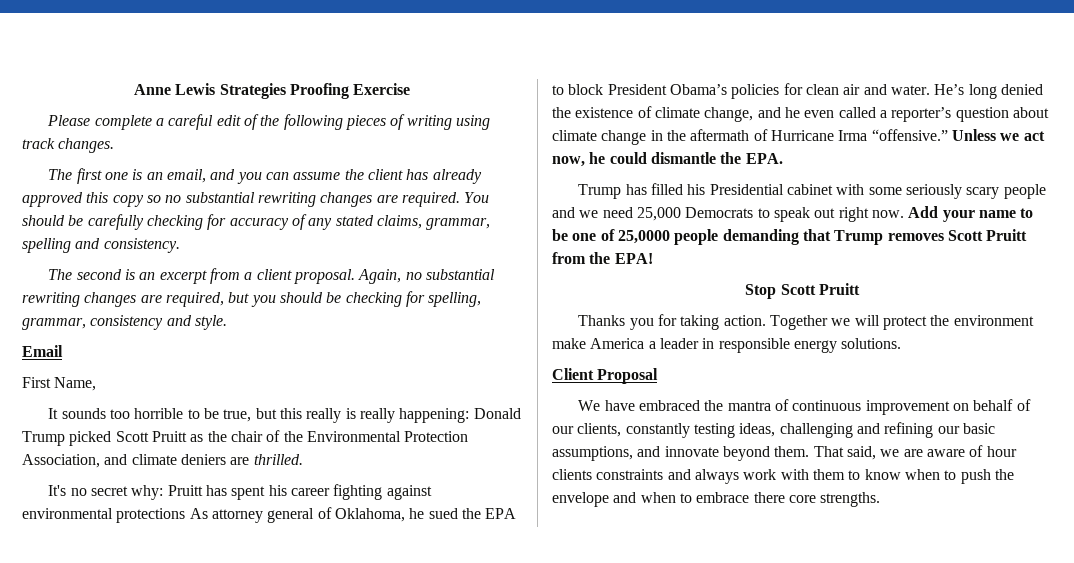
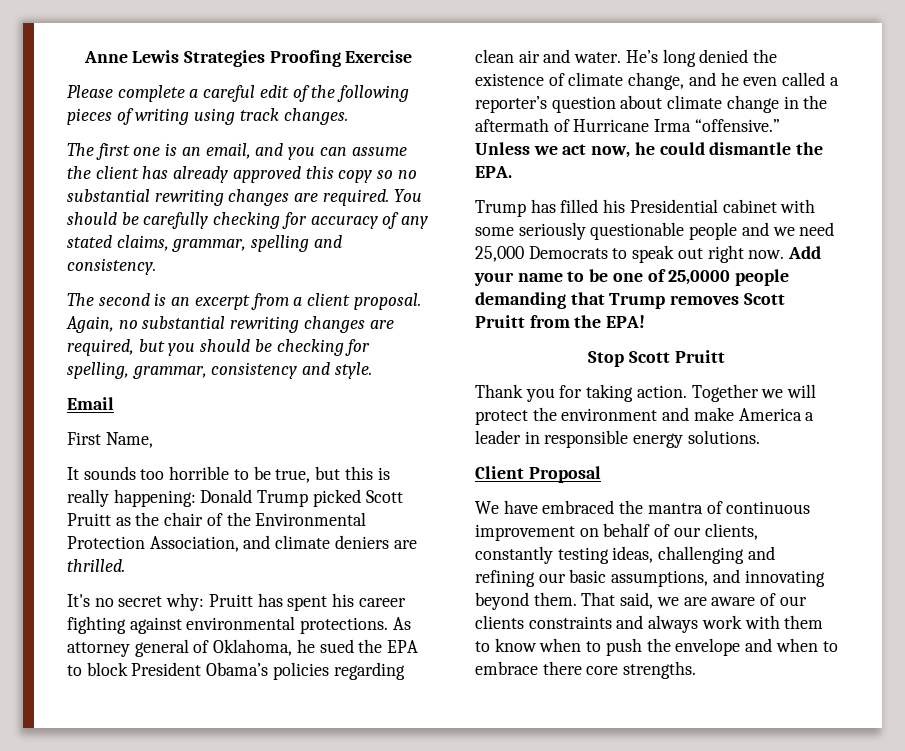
- It sounds too horrible to be true, but this really is really happening: Donald Trump picked Scott Pruitt as the chair of the Environmental Protection Association, and climate deniers are thrilled.
+ It sounds too horrible to be true, but this is really happening: Donald Trump picked Scott Pruitt as the chair of the Environmental Protection Association, and climate deniers are thrilled.
- It's no secret why: Pruitt has spent his career fighting against environmental protections As attorney general of Oklahoma, he sued the EPA to block President Obama’s policies for clean air and water.
+ It's no secret why: Pruitt has spent his career fighting against environmental protections. As attorney general of Oklahoma, he sued the EPA to block President Obama’s policies regarding clean air and water.
- Trump has filled his Presidential cabinet with some seriously scary people and we need 25,000 Democrats to speak out right now.
+ Trump has filled his Presidential cabinet with some seriously questionable people and we need 25,000 Democrats to speak out right now.
- Thanks you for taking action.
+ Thank you for taking action.
- Together we will protect the environment make America a leader in responsible energy solutions.
+ Together we will protect the environment and make America a leader in responsible energy solutions.
- We have embraced the mantra of continuous improvement on behalf of our clients, constantly testing ideas, challenging and refining our basic assumptions, and innovate beyond them.
+ We have embraced the mantra of continuous improvement on behalf of our clients, constantly testing ideas, challenging and refining our basic assumptions, and innovating beyond them.
- That said, we are aware of hour clients constraints and always work with them to know when to push the envelope and when to embrace there core strengths.
+ That said, we are aware of our clients constraints and always work with them to know when to push the envelope and when to embrace there core strengths.

